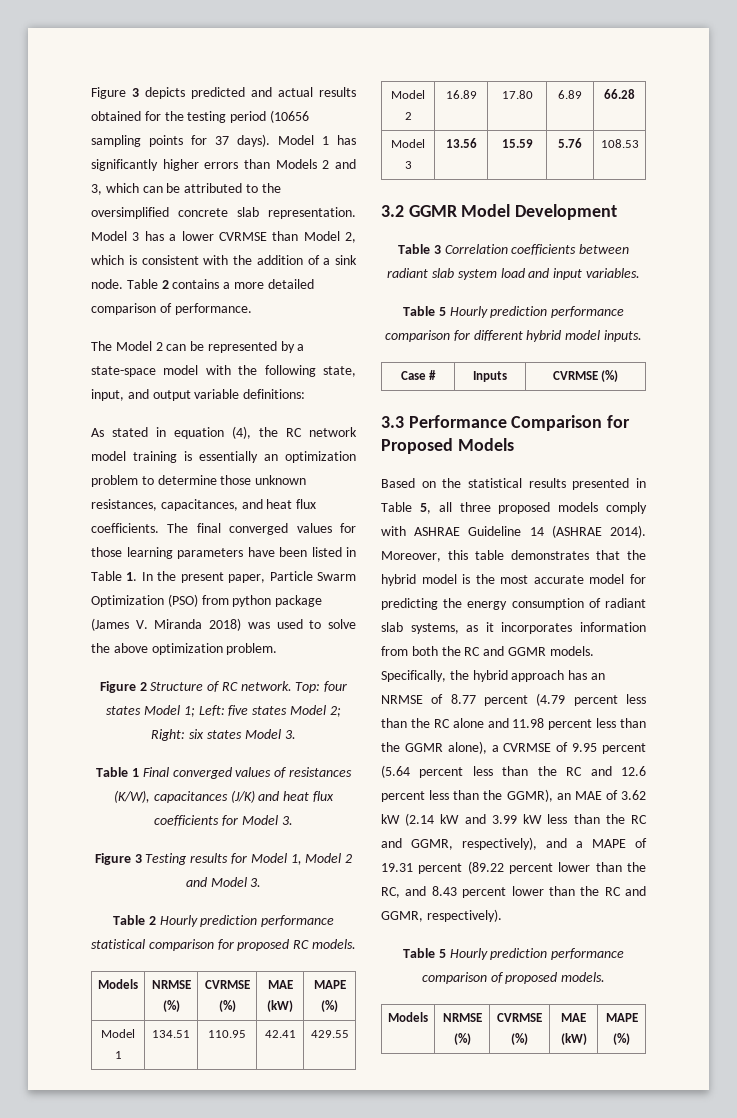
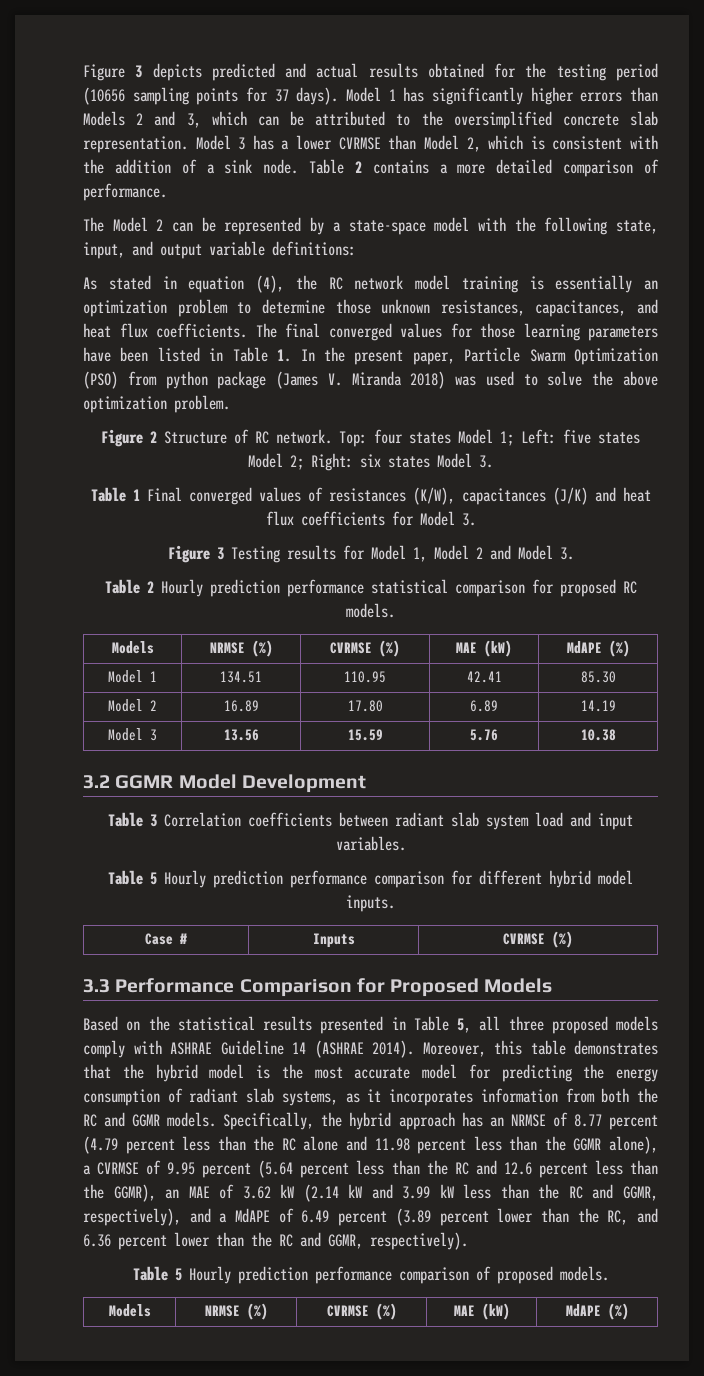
  Table 2 Hourly prediction performance statistical comparison for proposed RC models.
- Models | NRMSE (%) | CVRMSE (%) | MAE (kW) | MAPE (%)
+ Models | NRMSE (%) | CVRMSE (%) | MAE (kW) | MdAPE (%)
- Model 1 | 134.51 | 110.95 | 42.41 | 429.55
+ Model 1 | 134.51 | 110.95 | 42.41 | 85.30
- Model 2 | 16.89 | 17.80 | 6.89 | 66.28
+ Model 2 | 16.89 | 17.80 | 6.89 | 14.19
- Model 3 | 13.56 | 15.59 | 5.76 | 108.53
+ Model 3 | 13.56 | 15.59 | 5.76 | 10.38
- Specifically, the hybrid approach has an NRMSE of 8.77 percent (4.79 percent less than the RC alone and 11.98 percent less than the GGMR alone), a CVRMSE of 9.95 percent (5.64 percent less than the RC and 12.6 percent less than the GGMR), an MAE of 3.62 kW (2.14 kW and 3.99 kW less than the RC and GGMR, respectively), and a MAPE of 19.31 percent (89.22 percent lower than the RC, and 8.43 percent lower than the RC and GGMR, respectively).
+ Specifically, the hybrid approach has an NRMSE of 8.77 percent (4.79 percent less than the RC alone and 11.98 percent less than the GGMR alone), a CVRMSE of 9.95 percent (5.64 percent less than the RC and 12.6 percent less than the GGMR), an MAE of 3.62 kW (2.14 kW and 3.99 kW less than the RC and GGMR, respectively), and a MdAPE of 6.49 percent (3.89 percent lower than the RC, and 6.36 percent lower than the RC and GGMR, respectively).
  Table 5 Hourly prediction performance comparison of proposed models.
- Models | NRMSE (%) | CVRMSE (%) | MAE (kW) | MAPE (%)
+ Models | NRMSE (%) | CVRMSE (%) | MAE (kW) | MdAPE (%)

